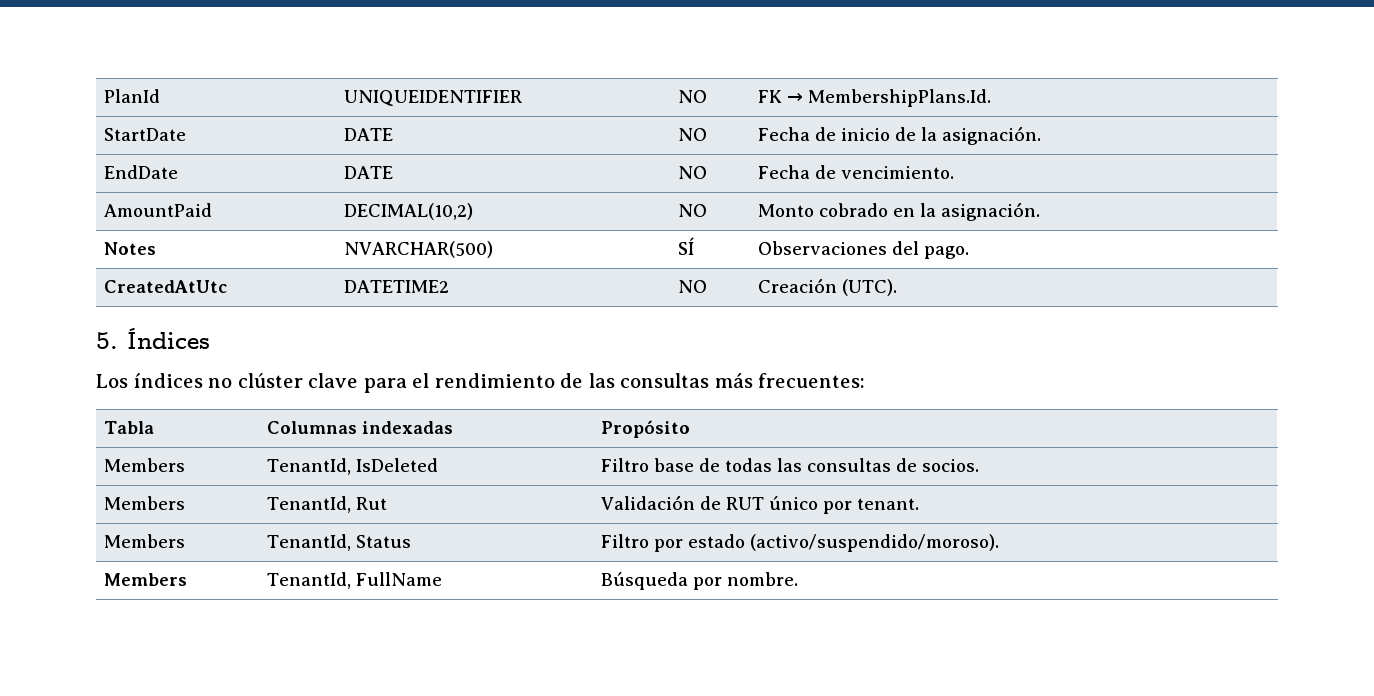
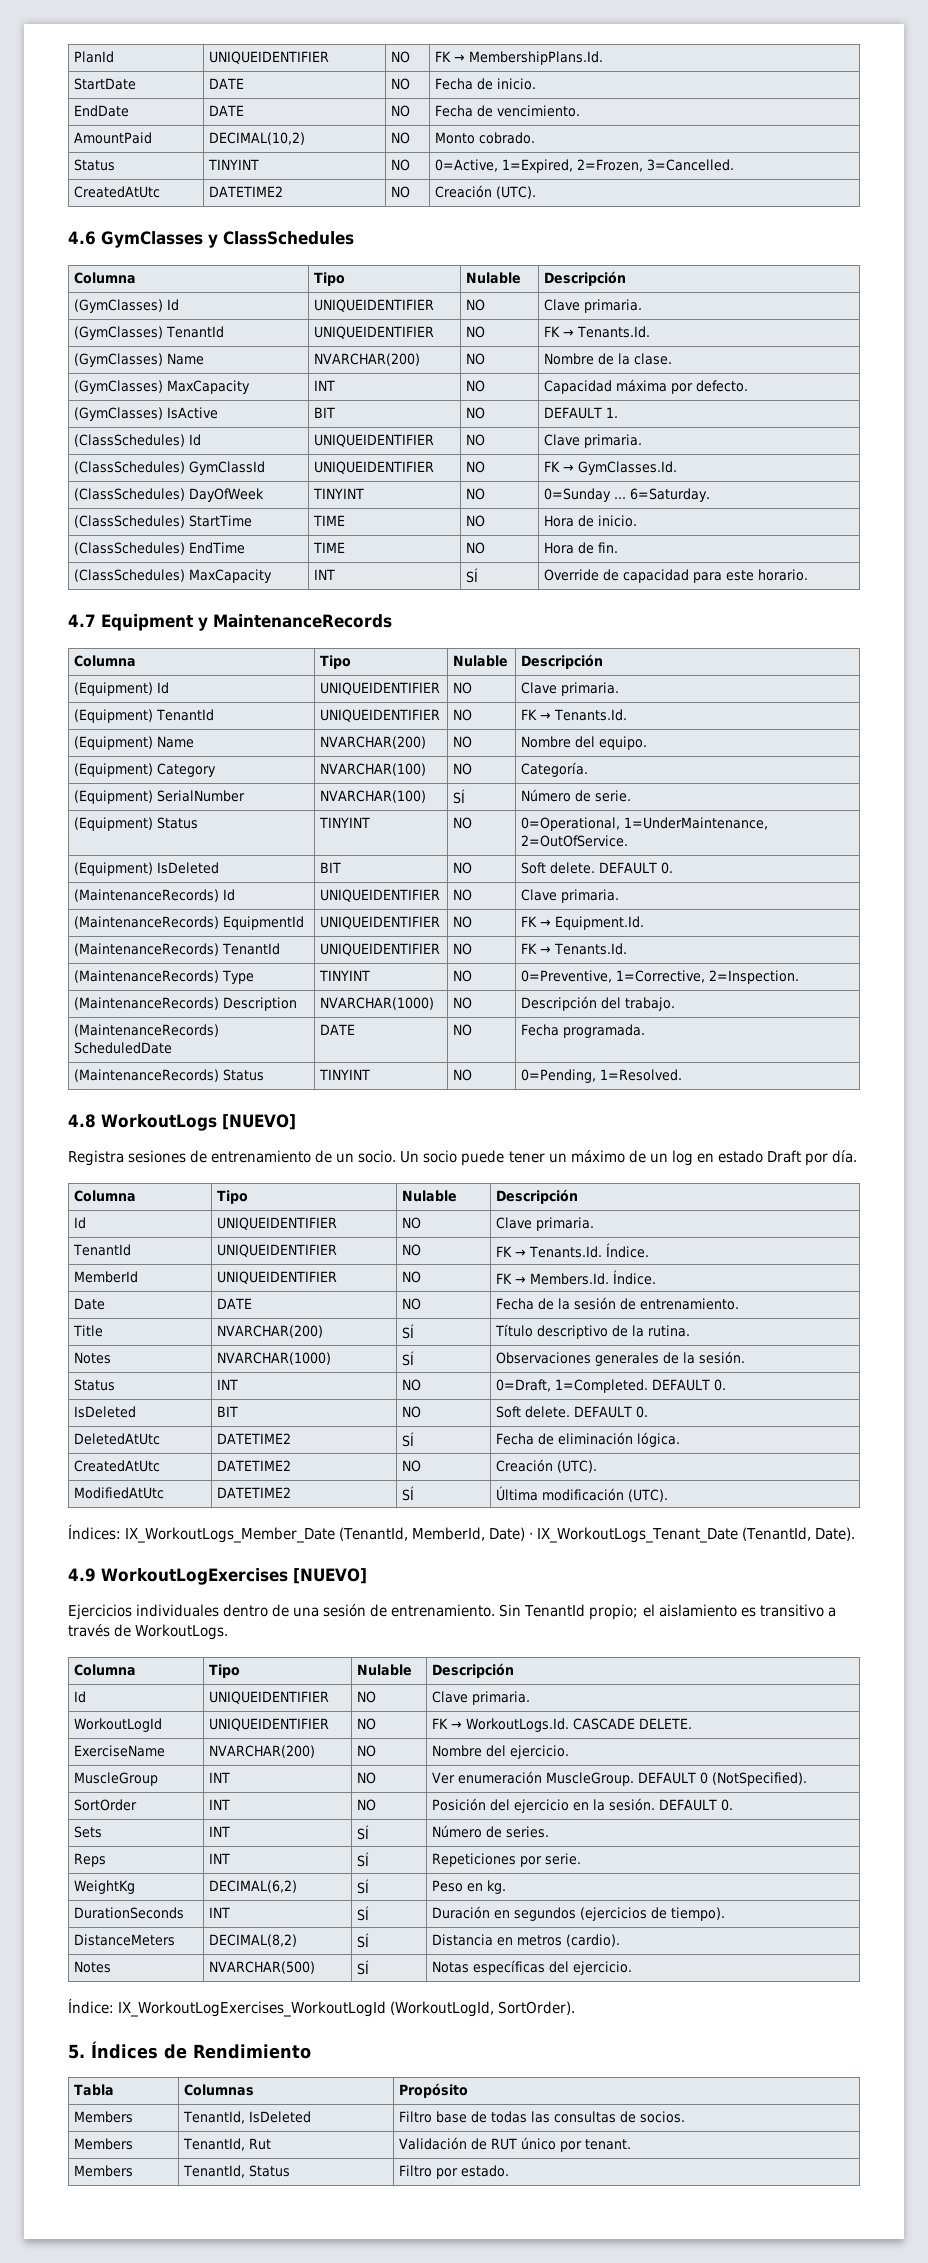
- StartDate | DATE | NO | Fecha de inicio de la asignación.
+ StartDate | DATE | NO | Fecha de inicio.
- AmountPaid | DECIMAL(10,2) | NO | Monto cobrado en la asignación.
- Notes | NVARCHAR(500) | SÍ | Observaciones del pago.
+ AmountPaid | DECIMAL(10,2) | NO | Monto cobrado.
+ Status | TINYINT | NO | 0=Active, 1=Expired, 2=Frozen, 3=Cancelled.
  CreatedAtUtc | DATETIME2 | NO | Creación (UTC).
- 5. Índices
- Los índices no clúster clave para el rendimiento de las consultas más frecuentes:
+ 4.6 GymClasses y ClassSchedules
+ Columna | Tipo | Nulable | Descripción
+ (GymClasses) Id | UNIQUEIDENTIFIER | NO | Clave primaria.
+ (GymClasses) TenantId | UNIQUEIDENTIFIER | NO | FK → Tenants.Id.
+ (GymClasses) Name | NVARCHAR(200) | NO | Nombre de la clase.
+ (GymClasses) MaxCapacity | INT | NO | Capacidad máxima por defecto.
+ (GymClasses) IsActive | BIT | NO | DEFAULT 1.
+ (ClassSchedules) Id | UNIQUEIDENTIFIER | NO | Clave primaria.
+ (ClassSchedules) GymClassId | UNIQUEIDENTIFIER | NO | FK → GymClasses.Id.
+ (ClassSchedules) DayOfWeek | TINYINT | NO | 0=Sunday ... 6=Saturday.
+ (ClassSchedules) StartTime | TIME | NO | Hora de inicio.
+ (ClassSchedules) EndTime | TIME | NO | Hora de fin.
+ (ClassSchedules) MaxCapacity | INT | SÍ | Override de capacidad para este horario.
+ 4.7 Equipment y MaintenanceRecords
+ Columna | Tipo | Nulable | Descripción
+ (Equipment) Id | UNIQUEIDENTIFIER | NO | Clave primaria.
+ (Equipment) TenantId | UNIQUEIDENTIFIER | NO | FK → Tenants.Id.
+ (Equipment) Name | NVARCHAR(200) | NO | Nombre del equipo.
+ (Equipment) Category | NVARCHAR(100) | NO | Categoría.
+ (Equipment) SerialNumber | NVARCHAR(100) | SÍ | Número de serie.
+ (Equipment) Status | TINYINT | NO | 0=Operational, 1=UnderMaintenance, 2=OutOfService.
+ (Equipment) IsDeleted | BIT | NO | Soft delete. DEFAULT 0.
+ (MaintenanceRecords) Id | UNIQUEIDENTIFIER | NO | Clave primaria.
+ (MaintenanceRecords) EquipmentId | UNIQUEIDENTIFIER | NO | FK → Equipment.Id.
+ (MaintenanceRecords) TenantId | UNIQUEIDENTIFIER | NO | FK → Tenants.Id.
+ (MaintenanceRecords) Type | TINYINT | NO | 0=Preventive, 1=Corrective, 2=Inspection.
+ (MaintenanceRecords) Description | NVARCHAR(1000) | NO | Descripción del trabajo.
+ (MaintenanceRecords) ScheduledDate | DATE | NO | Fecha programada.
+ (MaintenanceRecords) Status | TINYINT | NO | 0=Pending, 1=Resolved.
+ 4.8 WorkoutLogs [NUEVO]
+ Registra sesiones de entrenamiento de un socio. Un socio puede tener un máximo de un log en estado Draft por día.
+ Columna | Tipo | Nulable | Descripción
+ Id | UNIQUEIDENTIFIER | NO | Clave primaria.
+ TenantId | UNIQUEIDENTIFIER | NO | FK → Tenants.Id. Índice.
+ MemberId | UNIQUEIDENTIFIER | NO | FK → Members.Id. Índice.
+ Date | DATE | NO | Fecha de la sesión de entrenamiento.
+ Title | NVARCHAR(200) | SÍ | Título descriptivo de la rutina.
+ Notes | NVARCHAR(1000) | SÍ | Observaciones generales de la sesión.
+ Status | INT | NO | 0=Draft, 1=Completed. DEFAULT 0.
+ IsDeleted | BIT | NO | Soft delete. DEFAULT 0.
+ DeletedAtUtc | DATETIME2 | SÍ | Fecha de eliminación lógica.
+ CreatedAtUtc | DATETIME2 | NO | Creación (UTC).
+ ModifiedAtUtc | DATETIME2 | SÍ | Última modificación (UTC).
+ Índices: IX_WorkoutLogs_Member_Date (TenantId, MemberId, Date) · IX_WorkoutLogs_Tenant_Date (TenantId, Date).
+ 4.9 WorkoutLogExercises [NUEVO]
+ Ejercicios individuales dentro de una sesión de entrenamiento. Sin TenantId propio; el aislamiento es transitivo a través de WorkoutLogs.
+ Columna | Tipo | Nulable | Descripción
+ Id | UNIQUEIDENTIFIER | NO | Clave primaria.
+ WorkoutLogId | UNIQUEIDENTIFIER | NO | FK → WorkoutLogs.Id. CASCADE DELETE.
+ ExerciseName | NVARCHAR(200) | NO | Nombre del ejercicio.
+ MuscleGroup | INT | NO | Ver enumeración MuscleGroup. DEFAULT 0 (NotSpecified).
+ SortOrder | INT | NO | Posición del ejercicio en la sesión. DEFAULT 0.
+ Sets | INT | SÍ | Número de series.
+ Reps | INT | SÍ | Repeticiones por serie.
+ WeightKg | DECIMAL(6,2) | SÍ | Peso en kg.
+ DurationSeconds | INT | SÍ | Duración en segundos (ejercicios de tiempo).
+ DistanceMeters | DECIMAL(8,2) | SÍ | Distancia en metros (cardio).
+ Notes | NVARCHAR(500) | SÍ | Notas específicas del ejercicio.
+ Índice: IX_WorkoutLogExercises_WorkoutLogId (WorkoutLogId, SortOrder).
+ 5. Índices de Rendimiento
- Tabla | Columnas indexadas | Propósito
+ Tabla | Columnas | Propósito
- Members | TenantId, Status | Filtro por estado (activo/suspendido/moroso).
- Members | TenantId, FullName | Búsqueda por nombre.
+ Members | TenantId, Status | Filtro por estado.

